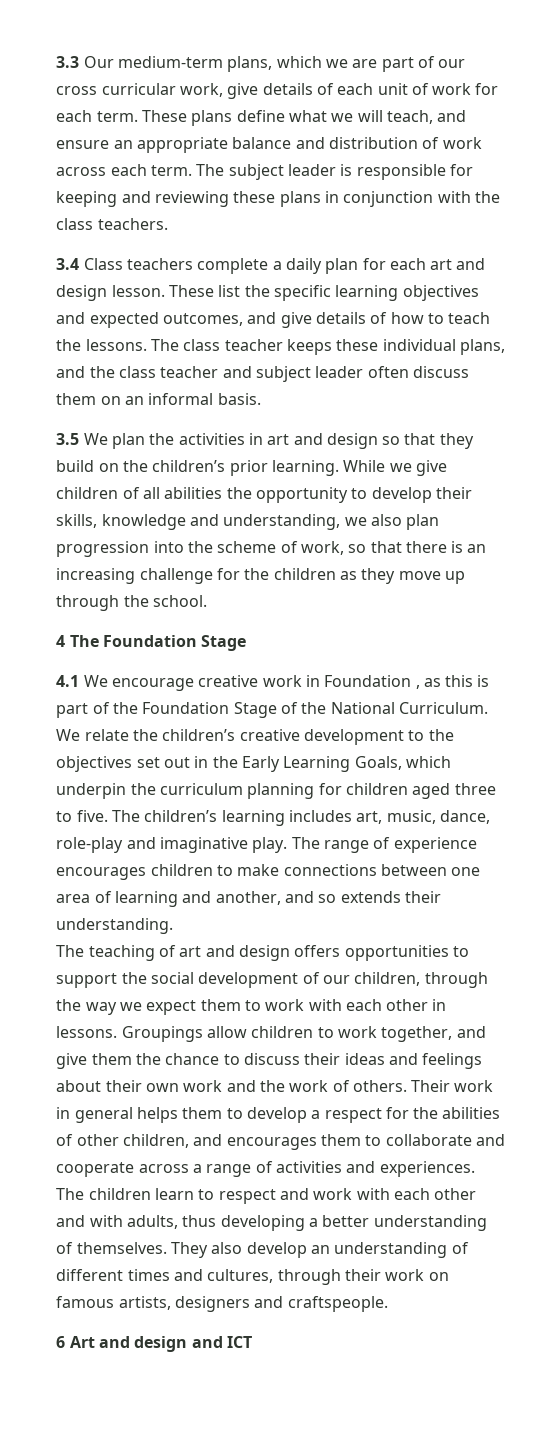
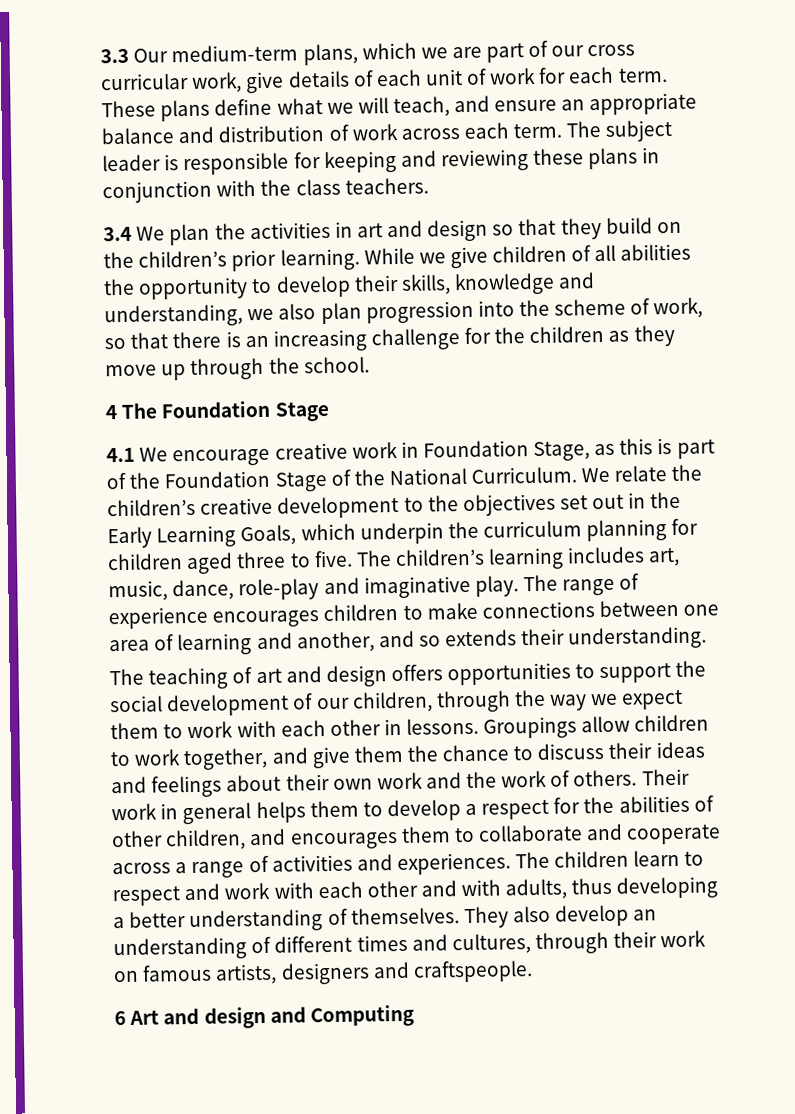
- 3.4 Class teachers complete a daily plan for each art and design lesson. These list the specific learning objectives and expected outcomes, and give details of how to teach the lessons. The class teacher keeps these individual plans, and the class teacher and subject leader often discuss them on an informal basis.
- 3.5 We plan the activities in art and design so that they build on the children’s prior learning.
+ 3.4 We plan the activities in art and design so that they build on the children’s prior learning.
- 4.1 We encourage creative work in Foundation , as this is part of the Foundation Stage of the National Curriculum.
+ 4.1 We encourage creative work in Foundation Stage, as this is part of the Foundation Stage of the National Curriculum.
- 6 Art and design and ICT
+ 6 Art and design and Computing

